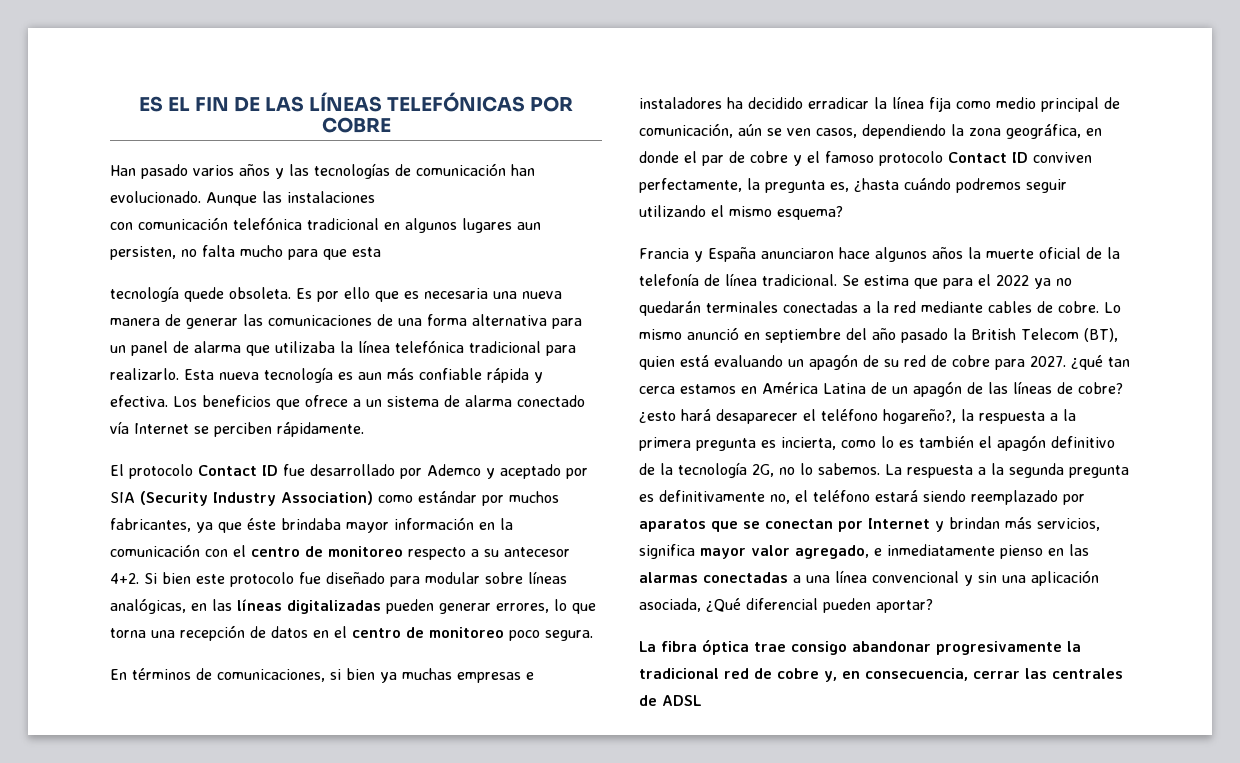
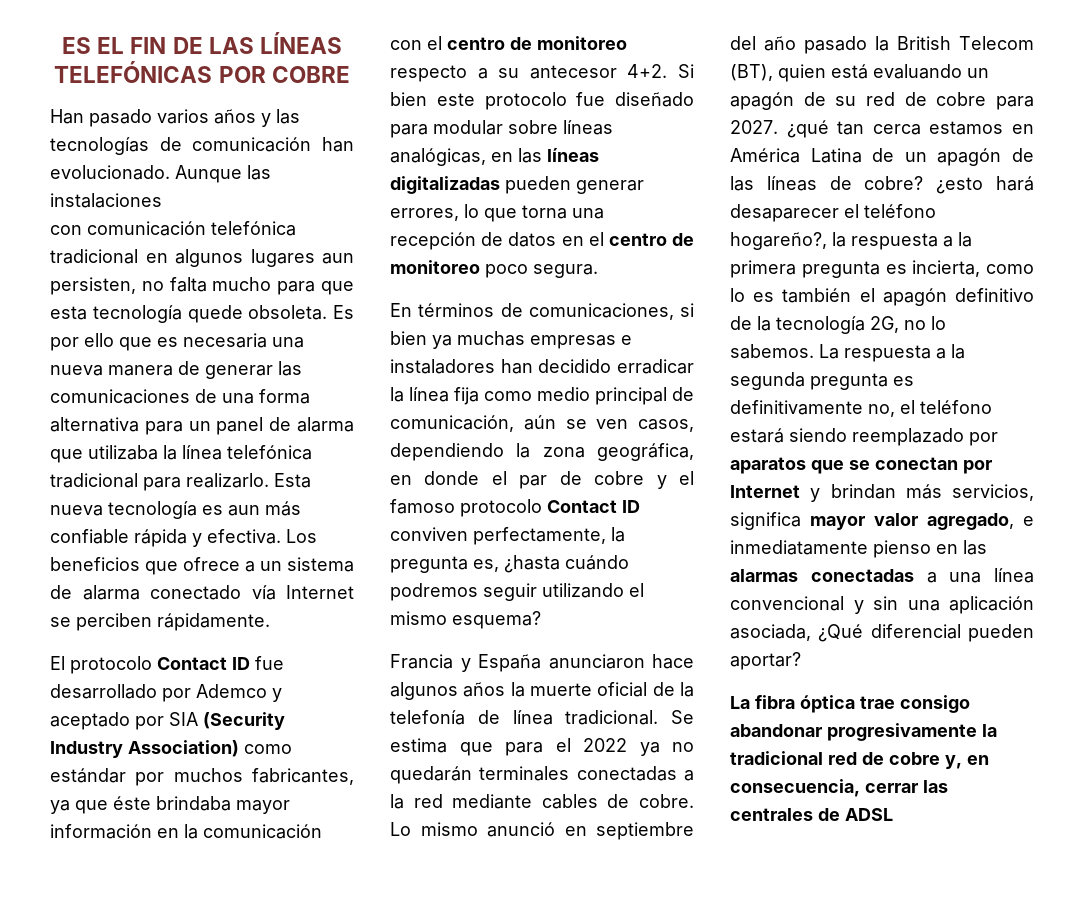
- con comunicación telefónica tradicional en algunos lugares aun persisten, no falta mucho para que esta
- tecnología quede obsoleta.
+ con comunicación telefónica tradicional en algunos lugares aun persisten, no falta mucho para que esta tecnología quede obsoleta.
- En términos de comunicaciones, si bien ya muchas empresas e instaladores ha decidido erradicar la línea fija como medio principal de comunicación, aún se ven casos, dependiendo la zona geográfica, en donde el par de cobre y el famoso protocolo Contact ID conviven perfectamente, la pregunta es, ¿hasta cuándo podremos seguir utilizando el mismo esquema?
+ En términos de comunicaciones, si bien ya muchas empresas e instaladores han decidido erradicar la línea fija como medio principal de comunicación, aún se ven casos, dependiendo la zona geográfica, en donde el par de cobre y el famoso protocolo Contact ID conviven perfectamente, la pregunta es, ¿hasta cuándo podremos seguir utilizando el mismo esquema?

